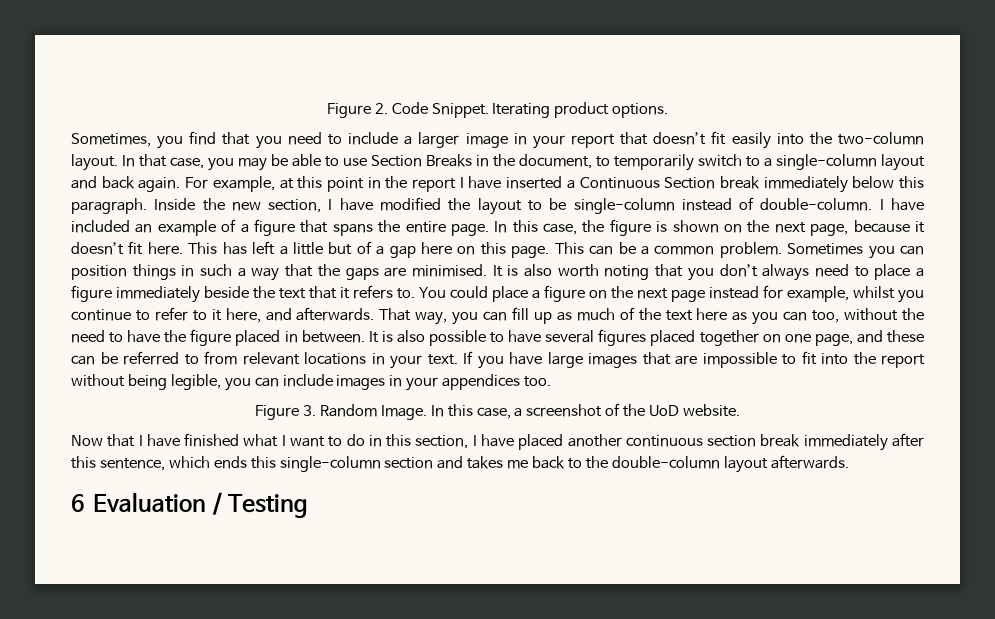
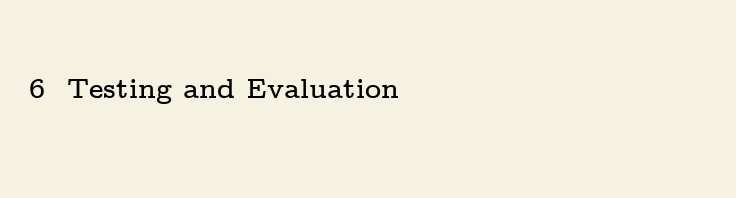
- Figure 2. Code Snippet. Iterating product options.
- Sometimes, you find that you need to include a larger image in your report that doesn’t fit easily into the two-column layout. In that case, you may be able to use Section Breaks in the document, to temporarily switch to a single-column layout and back again. For example, at this point in the report I have inserted a Continuous Section break immediately below this paragraph. Inside the new section, I have modified the layout to be single-column instead of double-column. I have included an example of a figure that spans the entire page. In this case, the figure is shown on the next page, because it doesn’t fit here. This has left a little but of a gap here on this page. This can be a common problem. Sometimes you can position things in such a way that the gaps are minimised. It is also worth noting that you don’t always need to place a figure immediately beside the text that it refers to. You could place a figure on the next page instead for example, whilst you continue to refer to it here, and afterwards. That way, you can fill up as much of the text here as you can too, without the need to have the figure placed in between. It is also possible to have several figures placed together on one page, and these can be referred to from relevant locations in your text. If you have large images that are impossible to fit into the report without being legible, you can include images in your appendices too.
- Figure 3. Random Image. In this case, a screenshot of the UoD website.
- Now that I have finished what I want to do in this section, I have placed another continuous section break immediately after this sentence, which ends this single-column section and takes me back to the double-column layout afterwards.
- 6 Evaluation / Testing
+ 6 Testing and Evaluation

